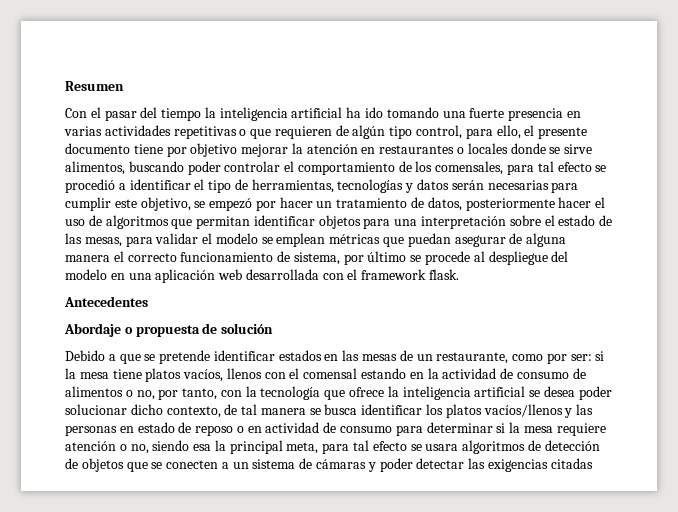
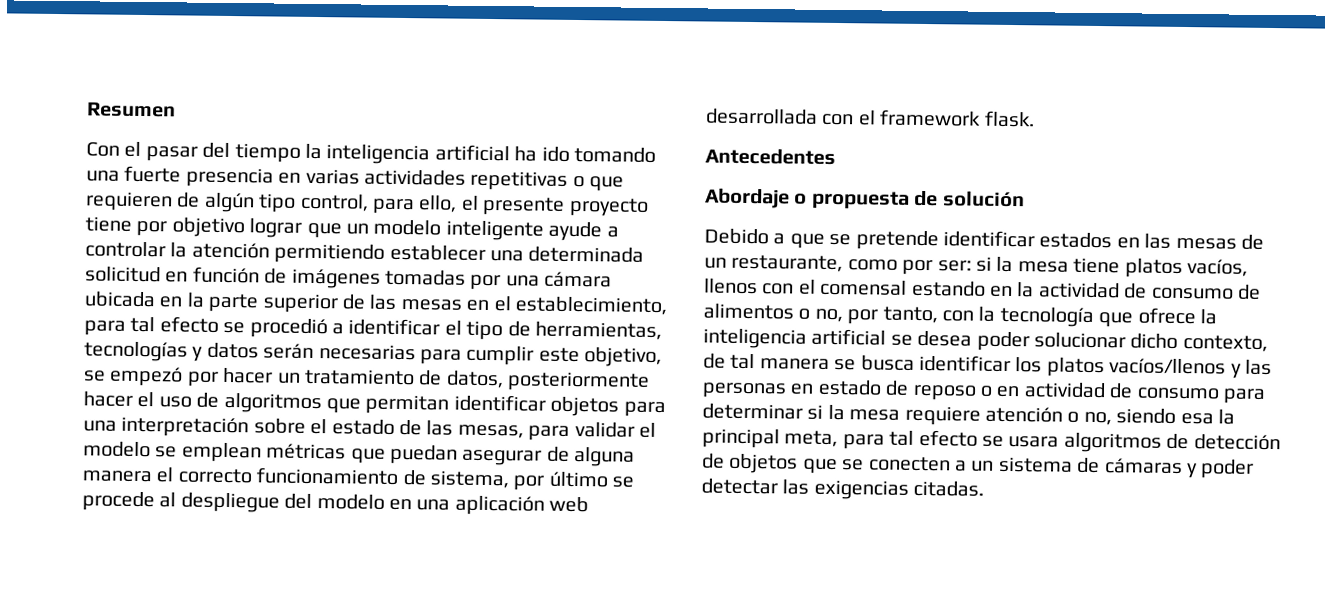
- Con el pasar del tiempo la inteligencia artificial ha ido tomando una fuerte presencia en varias actividades repetitivas o que requieren de algún tipo control, para ello, el presente documento tiene por objetivo mejorar la atención en restaurantes o locales donde se sirve alimentos, buscando poder controlar el comportamiento de los comensales, para tal efecto se procedió a identificar el tipo de herramientas, tecnologías y datos serán necesarias para cumplir este objetivo, se empezó por hacer un tratamiento de datos, posteriormente hacer el uso de algoritmos que permitan identificar objetos para una interpretación sobre el estado de las mesas, para validar el modelo se emplean métricas que puedan asegurar de alguna manera el correcto funcionamiento de sistema, por último se procede al despliegue del modelo en una aplicación web desarrollada con el framework flask.
+ Con el pasar del tiempo la inteligencia artificial ha ido tomando una fuerte presencia en varias actividades repetitivas o que requieren de algún tipo control, para ello, el presente proyecto tiene por objetivo lograr que un modelo inteligente ayude a controlar la atención permitiendo establecer una determinada solicitud en función de imágenes tomadas por una cámara ubicada en la parte superior de las mesas en el establecimiento, para tal efecto se procedió a identificar el tipo de herramientas, tecnologías y datos serán necesarias para cumplir este objetivo, se empezó por hacer un tratamiento de datos, posteriormente hacer el uso de algoritmos que permitan identificar objetos para una interpretación sobre el estado de las mesas, para validar el modelo se emplean métricas que puedan asegurar de alguna manera el correcto funcionamiento de sistema, por último se procede al despliegue del modelo en una aplicación web desarrollada con el framework flask.
- si la mesa tiene platos vacíos, llenos con el comensal estando en la actividad de consumo de alimentos o no, por tanto, con la tecnología que ofrece la inteligencia artificial se desea poder solucionar dicho contexto, de tal manera se busca identificar los platos vacíos/llenos y las personas en estado de reposo o en actividad de consumo para determinar si la mesa requiere atención o no, siendo esa la principal meta, para tal efecto se usara algoritmos de detección de objetos que se conecten a un sistema de cámaras y poder detectar las exigencias citadas
+ si la mesa tiene platos vacíos, llenos con el comensal estando en la actividad de consumo de alimentos o no, por tanto, con la tecnología que ofrece la inteligencia artificial se desea poder solucionar dicho contexto, de tal manera se busca identificar los platos vacíos/llenos y las personas en estado de reposo o en actividad de consumo para determinar si la mesa requiere atención o no, siendo esa la principal meta, para tal efecto se usara algoritmos de detección de objetos que se conecten a un sistema de cámaras y poder detectar las exigencias citadas.

